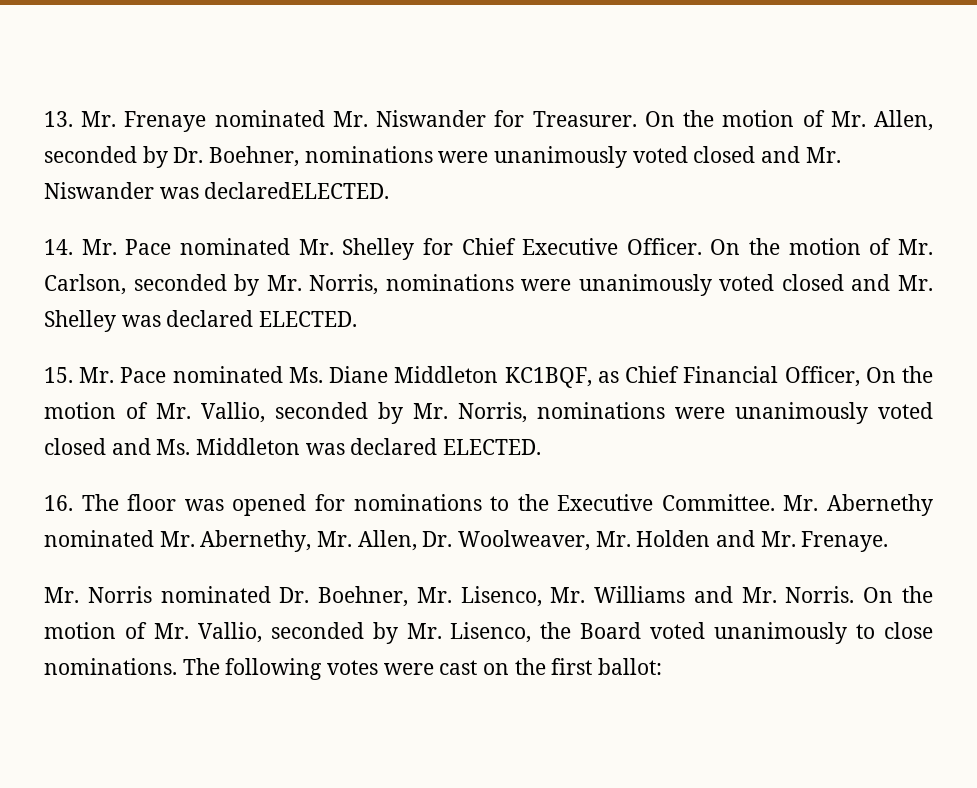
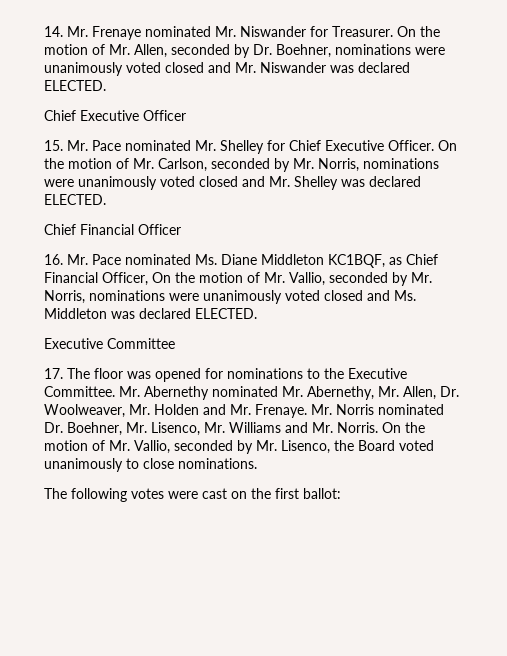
- 13. Mr. Frenaye nominated Mr. Niswander for Treasurer.
+ 14. Mr. Frenaye nominated Mr. Niswander for Treasurer.
- On the motion of Mr. Allen, seconded by Dr. Boehner, nominations were unanimously voted closed and Mr. Niswander was declaredELECTED.
- 14. Mr. Pace nominated Mr. Shelley for Chief Executive Officer.
+ On the motion of Mr. Allen, seconded by Dr. Boehner, nominations were unanimously voted closed and Mr. Niswander was declared ELECTED.
+ Chief Executive Officer
+ 15. Mr. Pace nominated Mr. Shelley for Chief Executive Officer.
- 15. Mr. Pace nominated Ms. Diane Middleton KC1BQF, as Chief Financial Officer, On the motion of Mr. Vallio, seconded by Mr. Norris, nominations were unanimously voted closed and Ms. Middleton was declared ELECTED.
+ Chief Financial Officer
+ 16. Mr. Pace nominated Ms. Diane Middleton KC1BQF, as Chief Financial Officer, On the motion of Mr. Vallio, seconded by Mr. Norris, nominations were unanimously voted closed and Ms. Middleton was declared ELECTED.
- 16. The floor was opened for nominations to the Executive Committee.
+ Executive Committee
+ 17. The floor was opened for nominations to the Executive Committee.
- Mr. Abernethy nominated Mr. Abernethy, Mr. Allen, Dr. Woolweaver, Mr. Holden and Mr. Frenaye.
- Mr. Norris nominated Dr. Boehner, Mr. Lisenco, Mr. Williams and Mr. Norris.
+ Mr. Abernethy nominated Mr. Abernethy, Mr. Allen, Dr. Woolweaver, Mr. Holden and Mr. Frenaye. Mr. Norris nominated Dr. Boehner, Mr. Lisenco, Mr. Williams and Mr. Norris.
- On the motion of Mr. Vallio, seconded by Mr. Lisenco, the Board voted unanimously to close nominations. The following votes were cast on the first ballot:
+ On the motion of Mr. Vallio, seconded by Mr. Lisenco, the Board voted unanimously to close nominations.
+ The following votes were cast on the first ballot:

